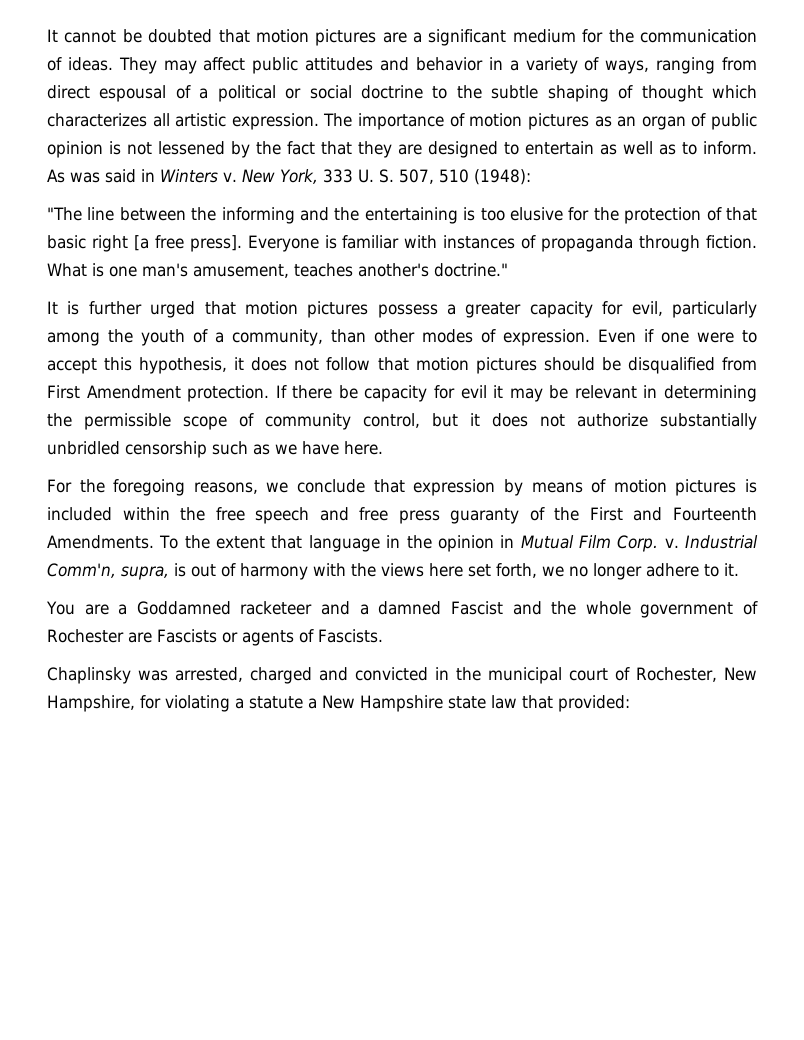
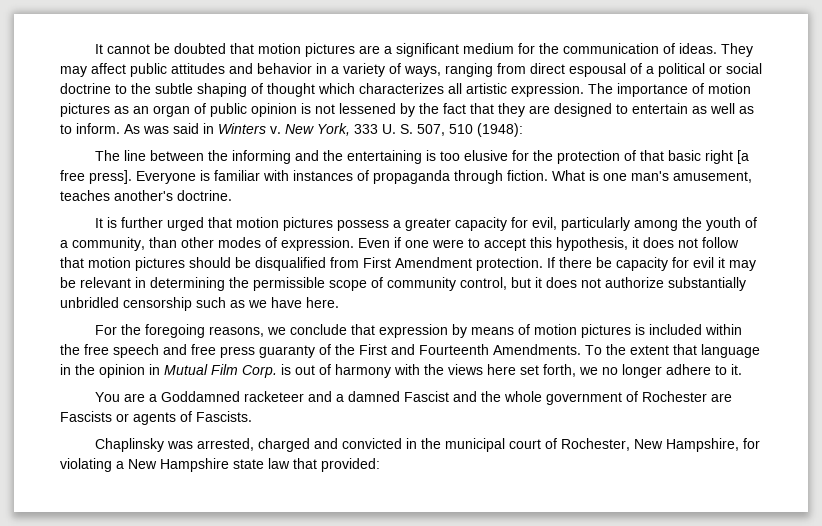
- "The line between the informing and the entertaining is too elusive for the protection of that basic right [a free press].
+ The line between the informing and the entertaining is too elusive for the protection of that basic right [a free press].
- What is one man's amusement, teaches another's doctrine."
+ What is one man's amusement, teaches another's doctrine.
- To the extent that language in the opinion in Mutual Film Corp. v. Industrial Comm'n, supra, is out of harmony with the views here set forth, we no longer adhere to it.
+ To the extent that language in the opinion in Mutual Film Corp. is out of harmony with the views here set forth, we no longer adhere to it.
- Chaplinsky was arrested, charged and convicted in the municipal court of Rochester, New Hampshire, for violating a statute a New Hampshire state law that provided:
+ Chaplinsky was arrested, charged and convicted in the municipal court of Rochester, New Hampshire, for violating a New Hampshire state law that provided:

